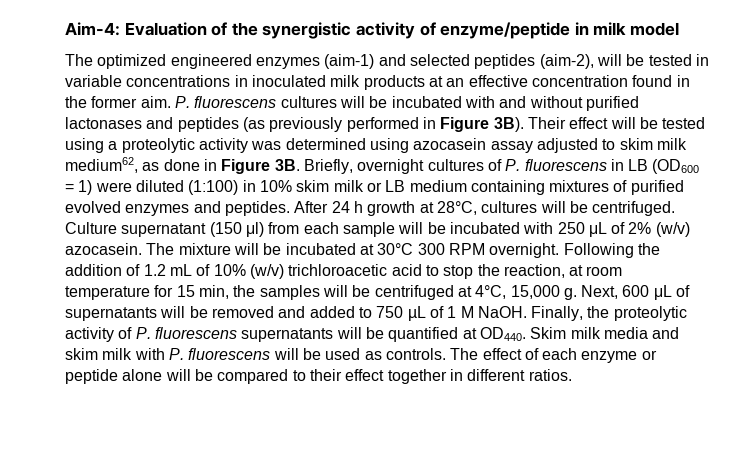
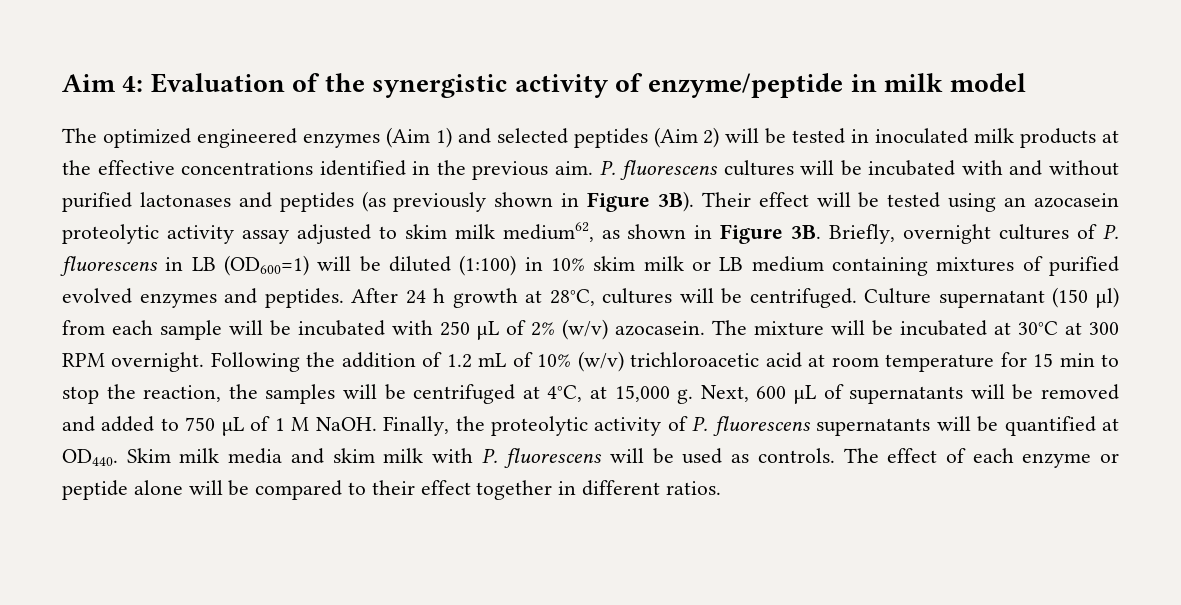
- Aim-4: Evaluation of the synergistic activity of enzyme/peptide in milk model
+ Aim 4: Evaluation of the synergistic activity of enzyme/peptide in milk model
- The optimized engineered enzymes (aim-1) and selected peptides (aim-2), will be tested in variable concentrations in inoculated milk products at an effective concentration found in the former aim.
+ The optimized engineered enzymes (Aim 1) and selected peptides (Aim 2) will be tested in inoculated milk products at the effective concentrations identified in the previous aim.
- P. fluorescens cultures will be incubated with and without purified lactonases and peptides (as previously performed in Figure 3B).
+ P. fluorescens cultures will be incubated with and without purified lactonases and peptides (as previously shown in Figure 3B).
- Their effect will be tested using a proteolytic activity was determined using azocasein assay adjusted to skim milk medium62, as done in Figure 3B.
+ Their effect will be tested using an azocasein proteolytic activity assay adjusted to skim milk medium62, as shown in Figure 3B.
- Briefly, overnight cultures of P. fluorescens in LB (OD600 = 1) were diluted (1:100) in 10% skim milk or LB medium containing mixtures of purified evolved enzymes and peptides.
+ Briefly, overnight cultures of P. fluorescens in LB (OD600=1) will be diluted (1:100) in 10% skim milk or LB medium containing mixtures of purified evolved enzymes and peptides.
- The mixture will be incubated at 30°C 300 RPM overnight.
+ The mixture will be incubated at 30°C at 300 RPM overnight.
- Following the addition of 1.2 mL of 10% (w/v) trichloroacetic acid to stop the reaction, at room temperature for 15 min, the samples will be centrifuged at 4°C, 15,000 g.
+ Following the addition of 1.2 mL of 10% (w/v) trichloroacetic acid at room temperature for 15 min to stop the reaction, the samples will be centrifuged at 4°C, at 15,000 g.

